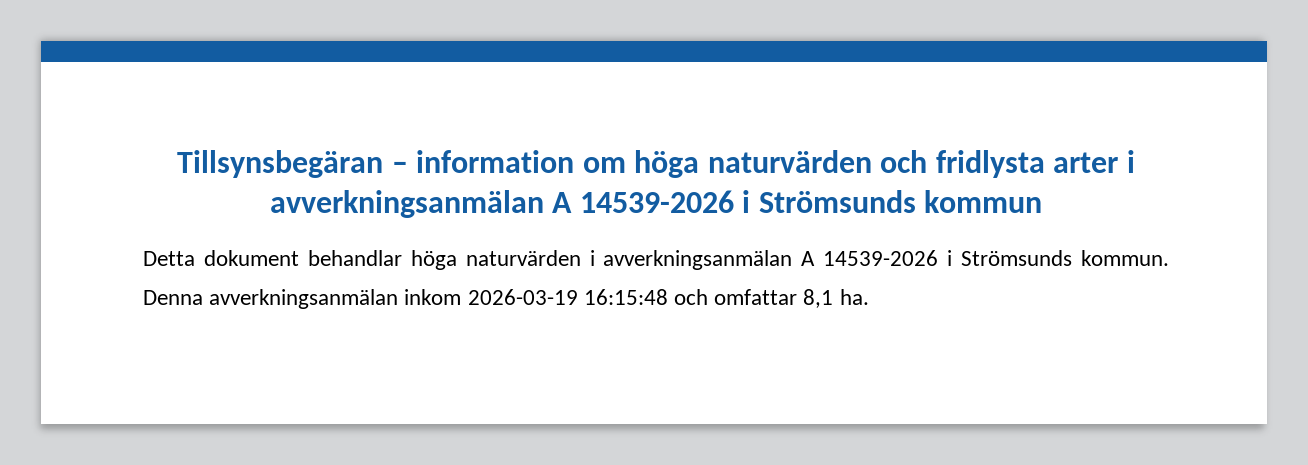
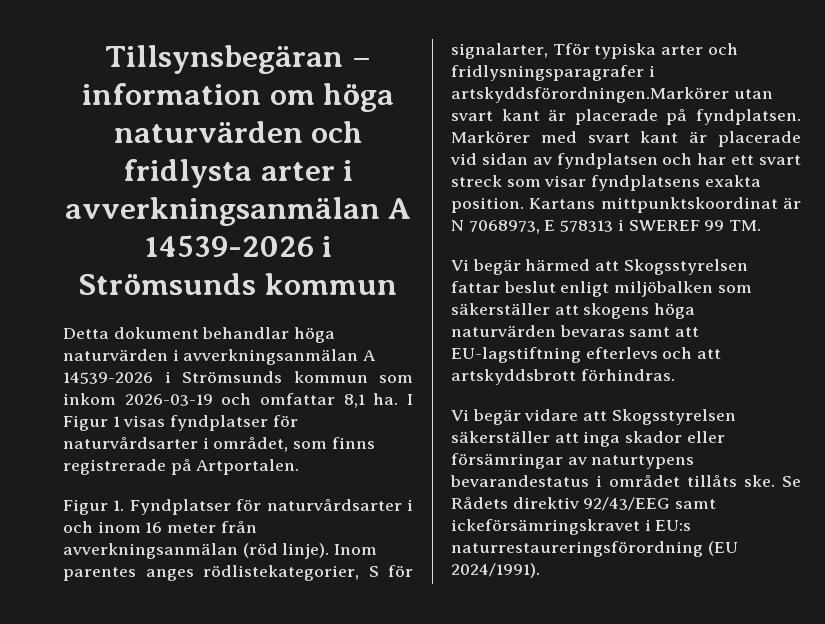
- Detta dokument behandlar höga naturvärden i avverkningsanmälan A 14539-2026 i Strömsunds kommun. Denna avverkningsanmälan inkom 2026-03-19 16:15:48 och omfattar 8,1 ha.
+ Detta dokument behandlar höga naturvärden i avverkningsanmälan A 14539-2026 i Strömsunds kommun som inkom 2026-03-19 och omfattar 8,1 ha.
+ I Figur 1 visas fyndplatser för naturvårdsarter i området, som finns registrerade på Artportalen.
+ Figur 1. Fyndplatser för naturvårdsarter i och inom 16 meter från avverkningsanmälan (röd linje). Inom parentes anges rödlistekategorier, S för signalarter, Tför typiska arter och fridlysningsparagrafer i artskyddsförordningen.Markörer utan svart kant är placerade på fyndplatsen. Markörer med svart kant är placerade vid sidan av fyndplatsen och har ett svart streck som visar fyndplatsens exakta position. Kartans mittpunktskoordinat är N 7068973, E 578313 i SWEREF 99 TM.
+ Vi begär härmed att Skogsstyrelsen fattar beslut enligt miljöbalken som säkerställer att skogens höga naturvärden bevaras samt att EU-lagstiftning efterlevs och att artskyddsbrott förhindras.
+ Vi begär vidare att Skogsstyrelsen säkerställer att inga skador eller försämringar av naturtypens bevarandestatus i området tillåts ske. Se Rådets direktiv 92/43/EEG samt ickeförsämringskravet i EU:s naturrestaureringsförordning (EU 2024/1991).

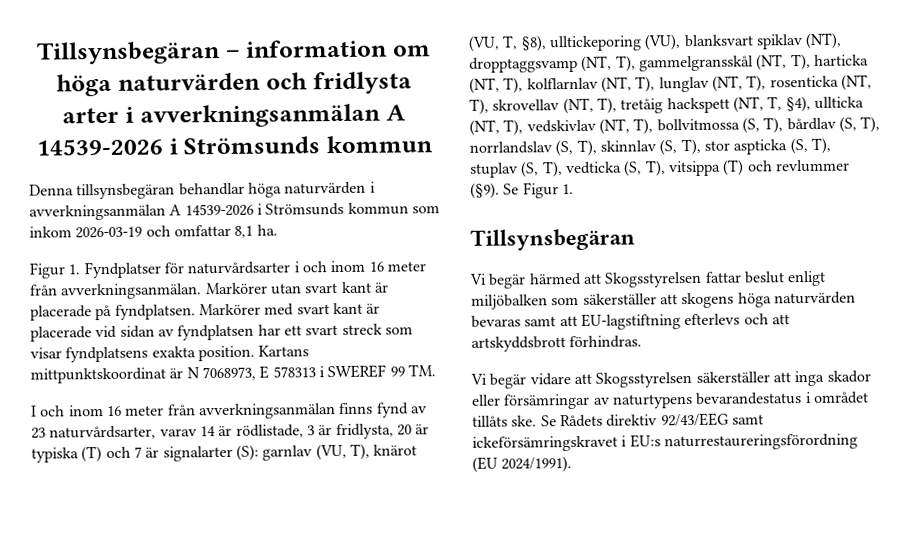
- Detta dokument behandlar höga naturvärden i avverkningsanmälan A 14539-2026 i Strömsunds kommun som inkom 2026-03-19 och omfattar 8,1 ha. I Figur 1 visas fyndplatser för naturvårdsarter i området, som finns registrerade på Artportalen.
+ Denna tillsynsbegäran behandlar höga naturvärden i avverkningsanmälan A 14539-2026 i Strömsunds kommun som inkom 2026-03-19 och omfattar 8,1 ha.
- Figur 1. Fyndplatser för naturvårdsarter i och inom 16 meter från avverkningsanmälan (röd linje). Inom parentes anges rödlistekategorier, S för signalarter, Tför typiska arter och fridlysningsparagrafer i artskyddsförordningen.Markörer utan svart kant är placerade på fyndplatsen.
+ Figur 1. Fyndplatser för naturvårdsarter i och inom 16 meter från avverkningsanmälan. Markörer utan svart kant är placerade på fyndplatsen.
- Markörer med svart kant är placerade vid sidan av fyndplatsen och har ett svart streck som visar fyndplatsens exakta position.
+ Markörer med svart kant är placerade vid sidan av fyndplatsen har ett svart streck som visar fyndplatsens exakta position.
+ I och inom 16 meter från avverkningsanmälan finns fynd av 23 naturvårdsarter, varav 14 är rödlistade, 3 är fridlysta, 20 är typiska (T) och 7 är signalarter (S): garnlav (VU, T), knärot (VU, T, §8), ulltickeporing (VU), blanksvart spiklav (NT), dropptaggsvamp (NT, T), gammelgransskål (NT, T), harticka (NT, T), kolflarnlav (NT, T), lunglav (NT, T), rosenticka (NT, T), skrovellav (NT, T), tretåig hackspett (NT, T, §4), ullticka (NT, T), vedskivlav (NT, T), bollvitmossa (S, T), bårdlav (S, T), norrlandslav (S, T), skinnlav (S, T), stor aspticka (S, T), stuplav (S, T), vedticka (S, T), vitsippa (T) och revlummer (§9). Se Figur 1.
+ Tillsynsbegäran

